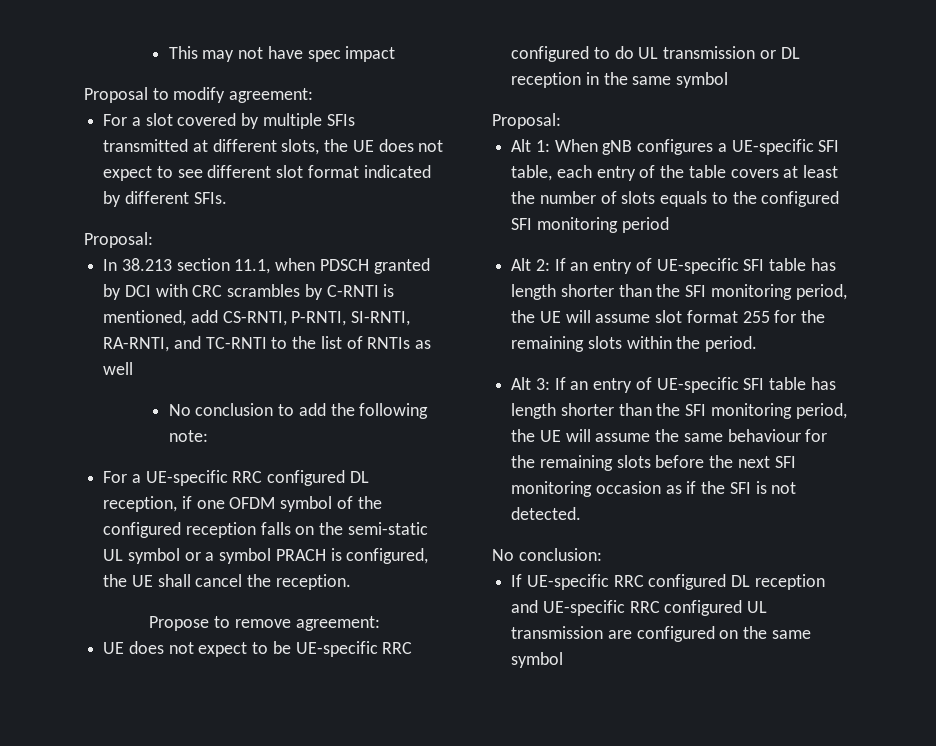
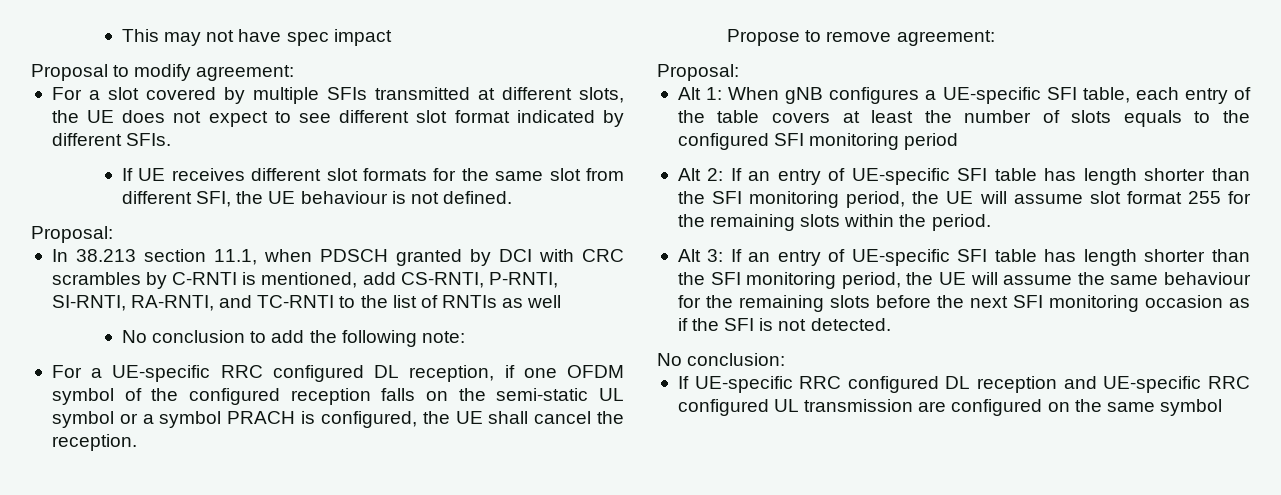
+ If UE receives different slot formats for the same slot from different SFI, the UE behaviour is not defined.
- UE does not expect to be UE-specific RRC configured to do UL transmission or DL reception in the same symbol

